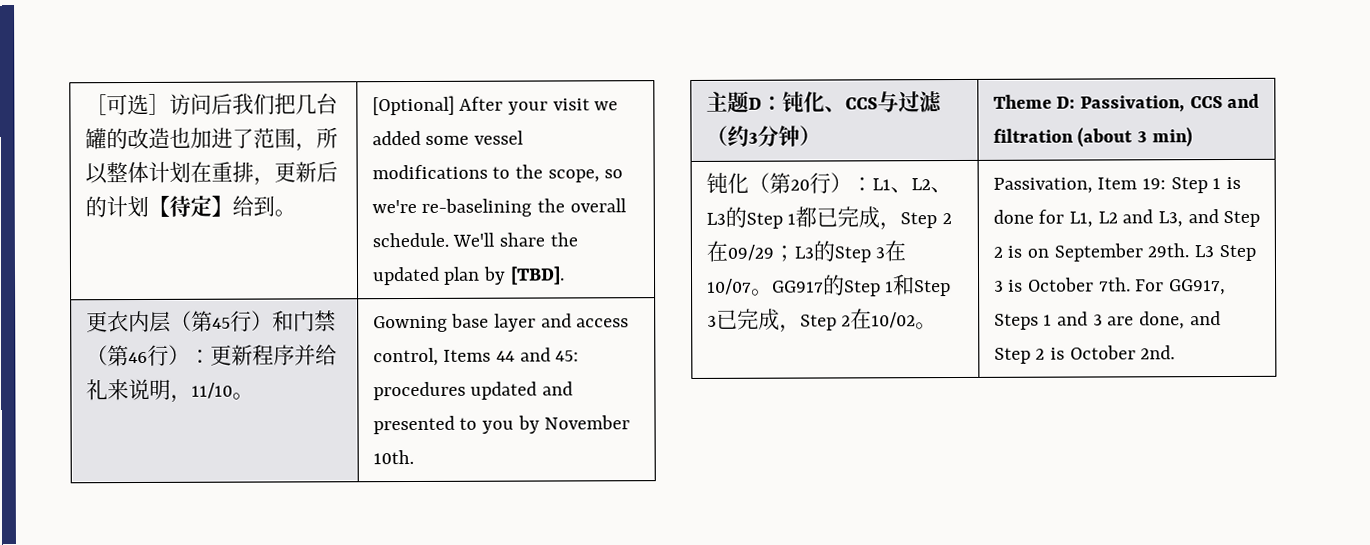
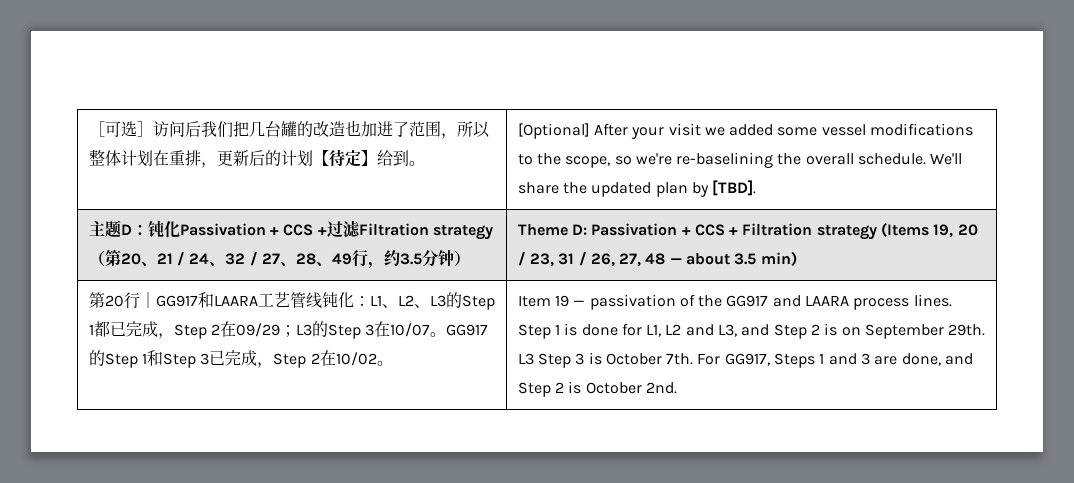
- 更衣内层（第45行）和门禁（第46行）：更新程序并给礼来说明，11/10。 | Gowning base layer and access control, Items 44 and 45: procedures updated and presented to you by November 10th.
- 主题D：钝化、CCS与过滤（约3分钟） | Theme D: Passivation, CCS and filtration (about 3 min)
+ 主题D：钝化Passivation + CCS +过滤Filtration strategy（第20、21 / 24、32 / 27、28、49行，约3.5分钟） | Theme D: Passivation + CCS + Filtration strategy (Items 19, 20 / 23, 31 / 26, 27, 48 — about 3.5 min)
- 钝化（第20行）：L1、L2、L3的Step 1都已完成，Step 2在09/29；L3的Step 3在10/07。
+ 第20行｜GG917和LAARA工艺管线钝化：L1、L2、L3的Step 1都已完成，Step 2在09/29；L3的Step 3在10/07。
- Passivation, Item 19: Step 1 is done for L1, L2 and L3, and Step 2 is on September 29th.
+ Item 19 — passivation of the GG917 and LAARA process lines. Step 1 is done for L1, L2 and L3, and Step 2 is on September 29th.

